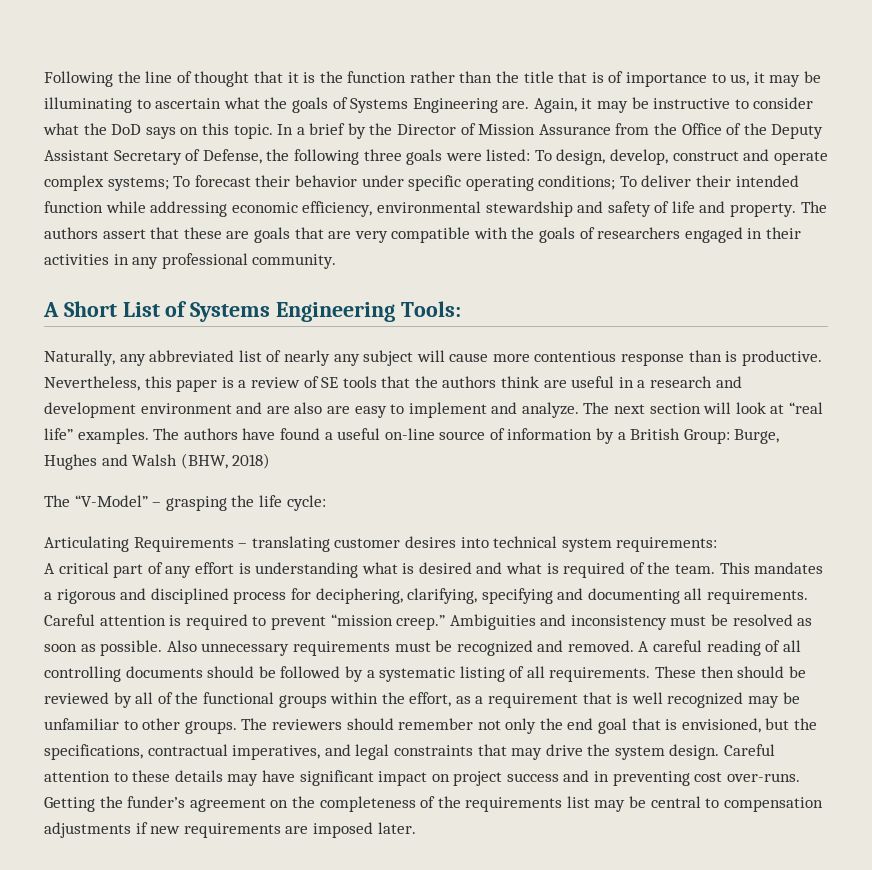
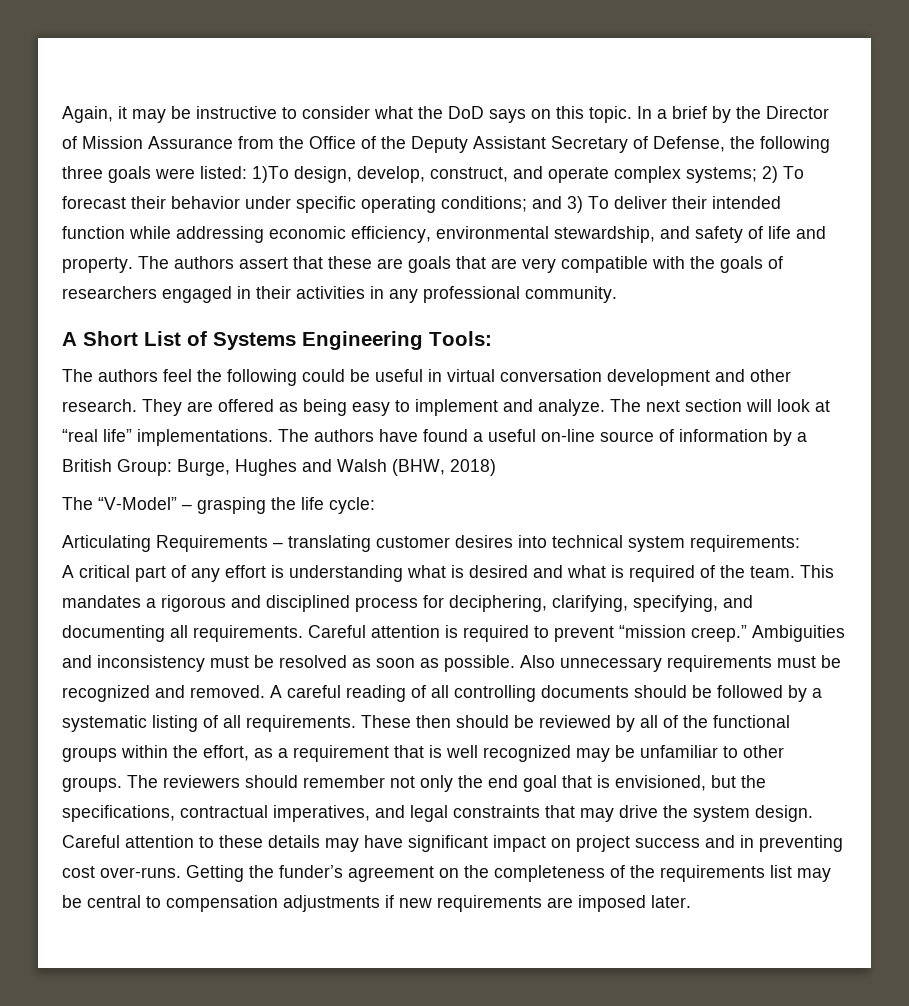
- Following the line of thought that it is the function rather than the title that is of importance to us, it may be illuminating to ascertain what the goals of Systems Engineering are.
- In a brief by the Director of Mission Assurance from the Office of the Deputy Assistant Secretary of Defense, the following three goals were listed: To design, develop, construct and operate complex systems; To forecast their behavior under specific operating conditions; To deliver their intended function while addressing economic efficiency, environmental stewardship and safety of life and property.
+ In a brief by the Director of Mission Assurance from the Office of the Deputy Assistant Secretary of Defense, the following three goals were listed: 1)To design, develop, construct, and operate complex systems; 2) To forecast their behavior under specific operating conditions; and 3) To deliver their intended function while addressing economic efficiency, environmental stewardship, and safety of life and property.
- Naturally, any abbreviated list of nearly any subject will cause more contentious response than is productive. Nevertheless, this paper is a review of SE tools that the authors think are useful in a research and development environment and are also are easy to implement and analyze.
+ The authors feel the following could be useful in virtual conversation development and other research. They are offered as being easy to implement and analyze.
- The next section will look at “real life” examples.
+ The next section will look at “real life” implementations.
- This mandates a rigorous and disciplined process for deciphering, clarifying, specifying and documenting all requirements.
+ This mandates a rigorous and disciplined process for deciphering, clarifying, specifying, and documenting all requirements.

